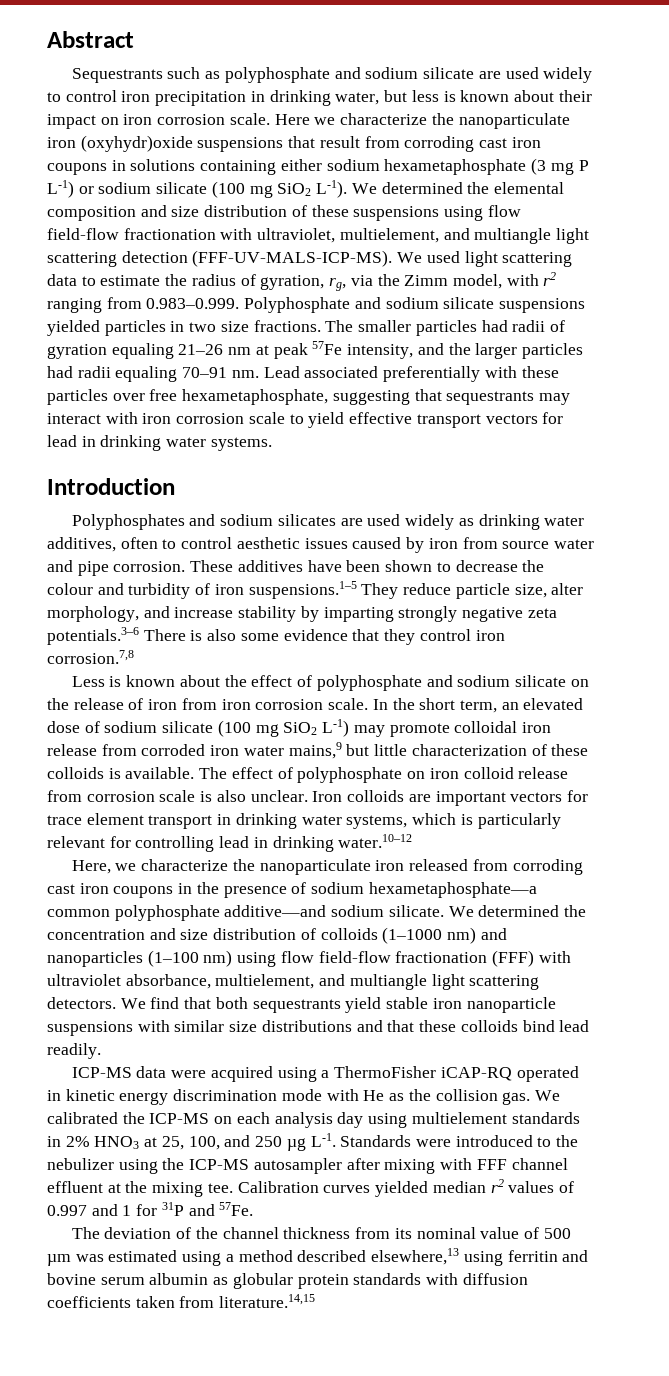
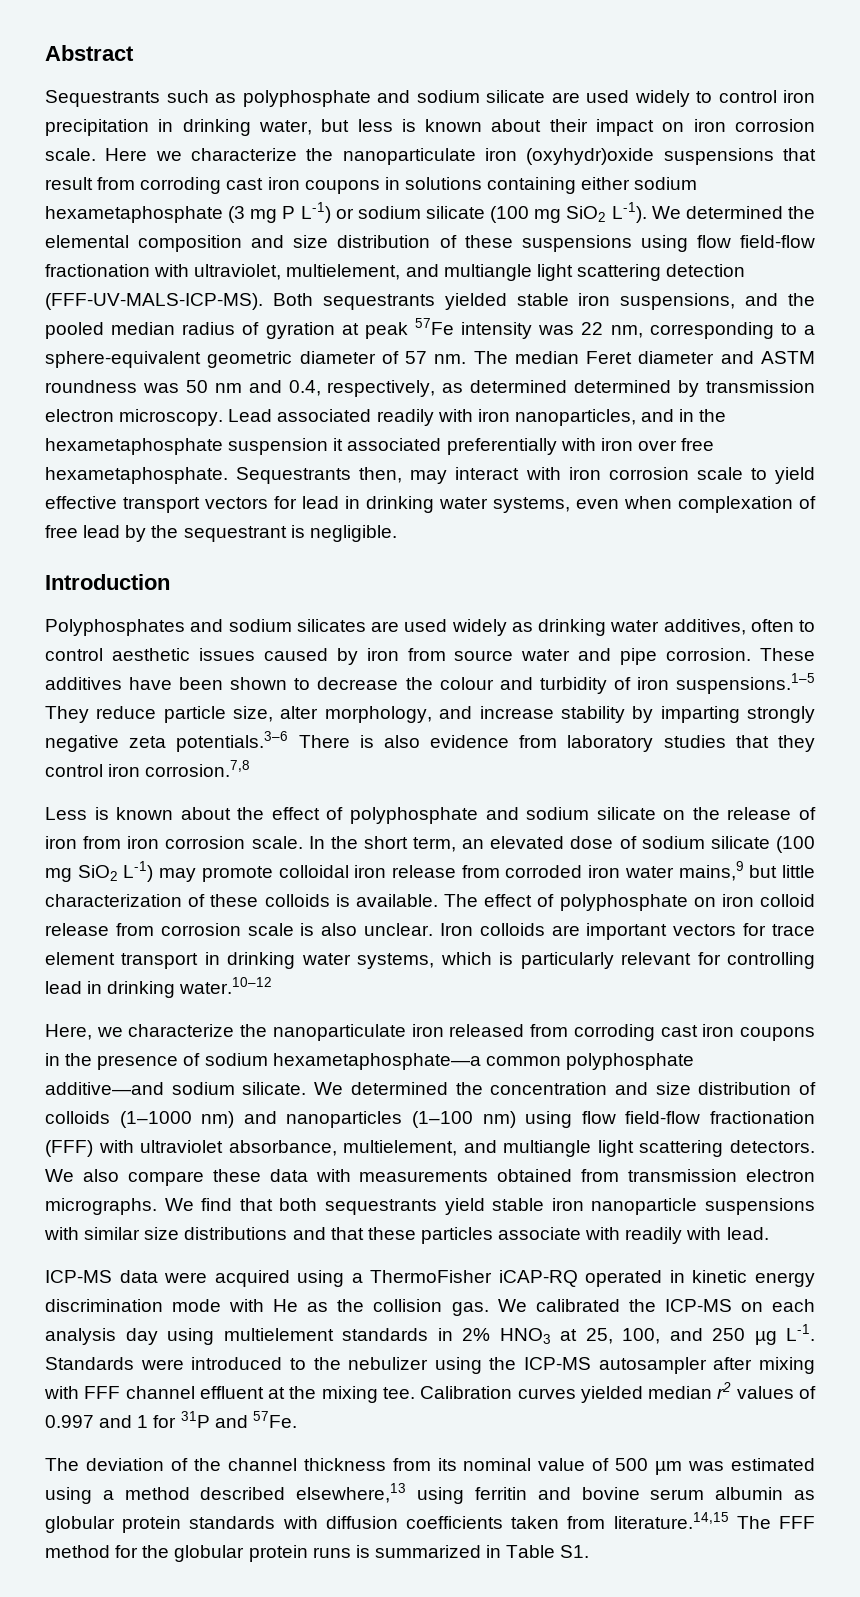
- We used light scattering data to estimate the radius of gyration, rg, via the Zimm model, with r2 ranging from 0.983–0.999. Polyphosphate and sodium silicate suspensions yielded particles in two size fractions. The smaller particles had radii of gyration equaling 21–26 nm at peak 57Fe intensity, and the larger particles had radii equaling 70–91 nm. Lead associated preferentially with these particles over free hexametaphosphate, suggesting that sequestrants may interact with iron corrosion scale to yield effective transport vectors for lead in drinking water systems.
+ Both sequestrants yielded stable iron suspensions, and the pooled median radius of gyration at peak 57Fe intensity was 22 nm, corresponding to a sphere-equivalent geometric diameter of 57 nm. The median Feret diameter and ASTM roundness was 50 nm and 0.4, respectively, as determined determined by transmission electron microscopy. Lead associated readily with iron nanoparticles, and in the hexametaphosphate suspension it associated preferentially with iron over free hexametaphosphate. Sequestrants then, may interact with iron corrosion scale to yield effective transport vectors for lead in drinking water systems, even when complexation of free lead by the sequestrant is negligible.
- These additives have been shown to decrease the colour and turbidity of iron suspensions.1–5 They reduce particle size, alter morphology, and increase stability by imparting strongly negative zeta potentials.3–6 There is also some evidence that they control iron corrosion.7,8
+ These additives have been shown to decrease the colour and turbidity of iron suspensions.1–5 They reduce particle size, alter morphology, and increase stability by imparting strongly negative zeta potentials.3–6 There is also evidence from laboratory studies that they control iron corrosion.7,8
- We find that both sequestrants yield stable iron nanoparticle suspensions with similar size distributions and that these colloids bind lead readily.
+ We also compare these data with measurements obtained from transmission electron micrographs. We find that both sequestrants yield stable iron nanoparticle suspensions with similar size distributions and that these particles associate with readily with lead.
- The deviation of the channel thickness from its nominal value of 500 µm was estimated using a method described elsewhere,13 using ferritin and bovine serum albumin as globular protein standards with diffusion coefficients taken from literature.14,15
+ The deviation of the channel thickness from its nominal value of 500 µm was estimated using a method described elsewhere,13 using ferritin and bovine serum albumin as globular protein standards with diffusion coefficients taken from literature.14,15 The FFF method for the globular protein runs is summarized in Table S1.

